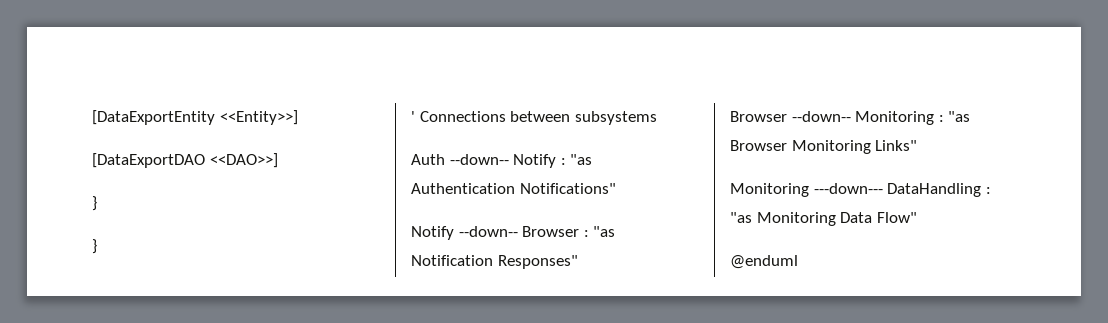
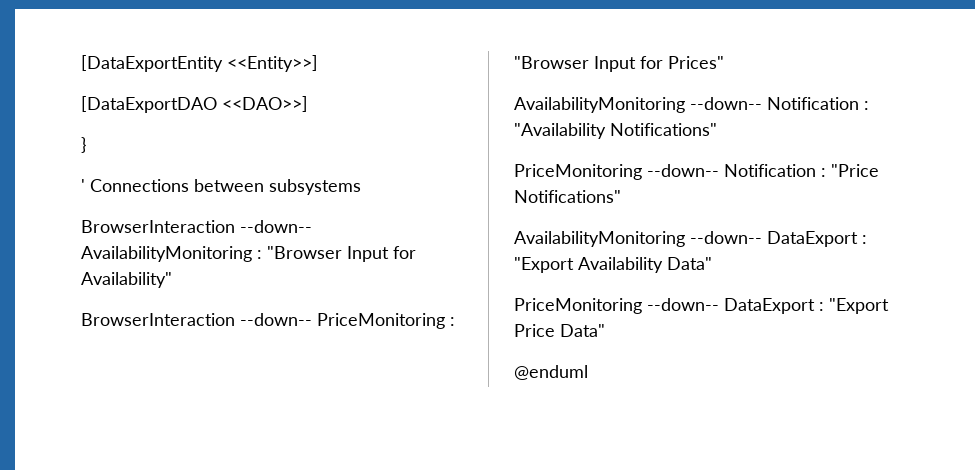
  [DataExportDAO <<DAO>>]
- }
- Auth --down-- Notify : "as Authentication Notifications"
- Notify --down-- Browser : "as Notification Responses"
- Browser --down-- Monitoring : "as Browser Monitoring Links"
- Monitoring ---down--- DataHandling : "as Monitoring Data Flow"
+ BrowserInteraction --down-- AvailabilityMonitoring : "Browser Input for Availability"
+ BrowserInteraction --down-- PriceMonitoring : "Browser Input for Prices"
+ AvailabilityMonitoring --down-- Notification : "Availability Notifications"
+ PriceMonitoring --down-- Notification : "Price Notifications"
+ AvailabilityMonitoring --down-- DataExport : "Export Availability Data"
+ PriceMonitoring --down-- DataExport : "Export Price Data"

